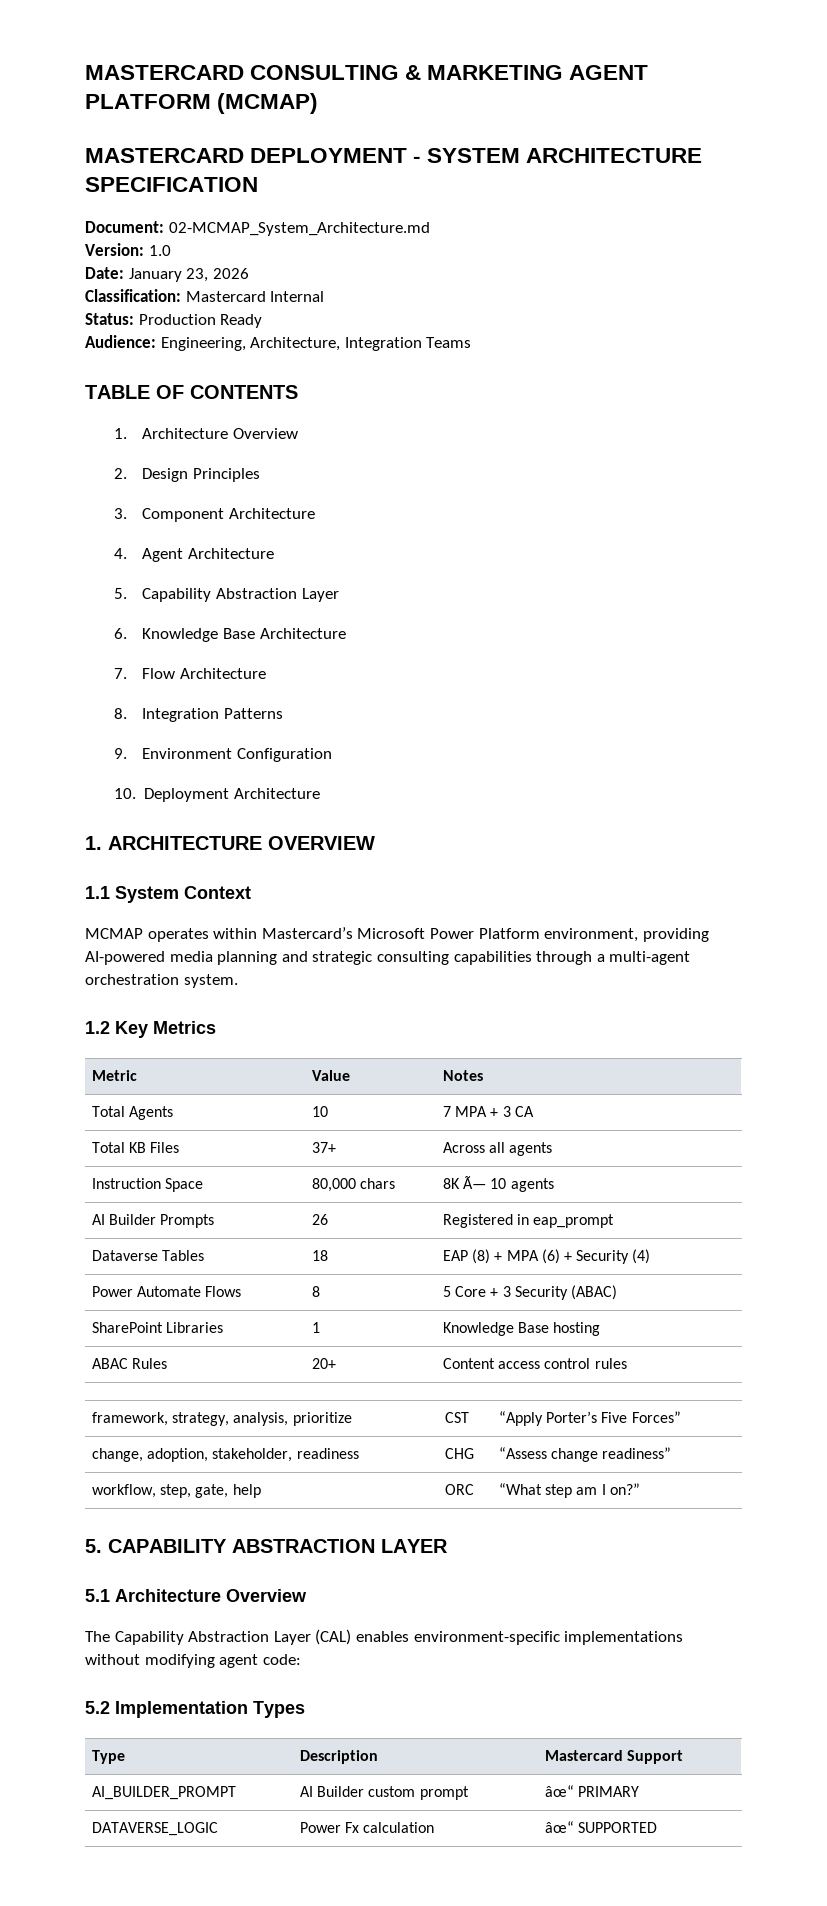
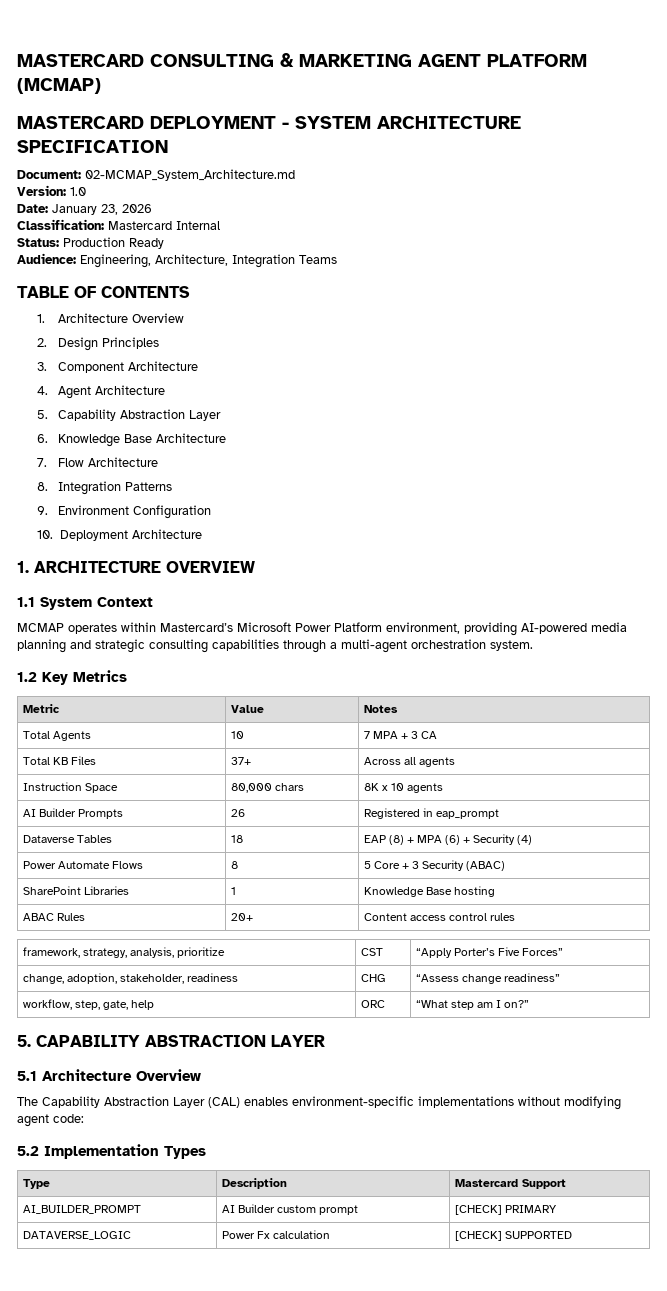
- Instruction Space | 80,000 chars | 8K Ã— 10 agents
+ Instruction Space | 80,000 chars | 8K x 10 agents
- AI_BUILDER_PROMPT | AI Builder custom prompt | âœ“ PRIMARY
+ AI_BUILDER_PROMPT | AI Builder custom prompt | [CHECK] PRIMARY
- DATAVERSE_LOGIC | Power Fx calculation | âœ“ SUPPORTED
+ DATAVERSE_LOGIC | Power Fx calculation | [CHECK] SUPPORTED

